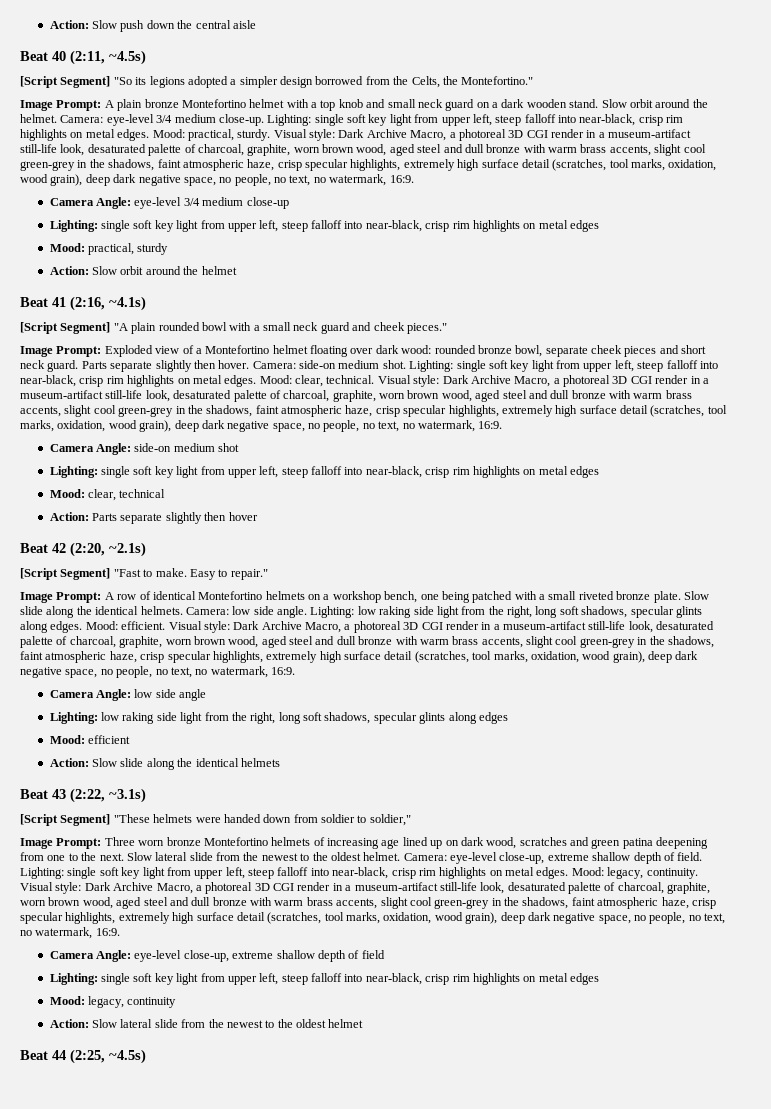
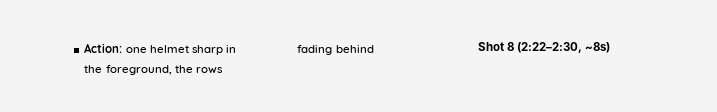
- Action: Slow push down the central aisle
- Beat 40 (2:11, ~4.5s)
- [Script Segment] "So its legions adopted a simpler design borrowed from the Celts, the Montefortino."
- Image Prompt: A plain bronze Montefortino helmet with a top knob and small neck guard on a dark wooden stand. Slow orbit around the helmet. Camera: eye-level 3/4 medium close-up. Lighting: single soft key light from upper left, steep falloff into near-black, crisp rim highlights on metal edges. Mood: practical, sturdy. Visual style: Dark Archive Macro, a photoreal 3D CGI render in a museum-artifact still-life look, desaturated palette of charcoal, graphite, worn brown wood, aged steel and dull bronze with warm brass accents, slight cool green-grey in the shadows, faint atmospheric haze, crisp specular highlights, extremely high surface detail (scratches, tool marks, oxidation, wood grain), deep dark negative space, no people, no text, no watermark, 16:9.
- Camera Angle: eye-level 3/4 medium close-up
- Lighting: single soft key light from upper left, steep falloff into near-black, crisp rim highlights on metal edges
- Mood: practical, sturdy
- Action: Slow orbit around the helmet
- Beat 41 (2:16, ~4.1s)
- [Script Segment] "A plain rounded bowl with a small neck guard and cheek pieces."
- Image Prompt: Exploded view of a Montefortino helmet floating over dark wood: rounded bronze bowl, separate cheek pieces and short neck guard. Parts separate slightly then hover. Camera: side-on medium shot. Lighting: single soft key light from upper left, steep falloff into near-black, crisp rim highlights on metal edges. Mood: clear, technical. Visual style: Dark Archive Macro, a photoreal 3D CGI render in a museum-artifact still-life look, desaturated palette of charcoal, graphite, worn brown wood, aged steel and dull bronze with warm brass accents, slight cool green-grey in the shadows, faint atmospheric haze, crisp specular highlights, extremely high surface detail (scratches, tool marks, oxidation, wood grain), deep dark negative space, no people, no text, no watermark, 16:9.
- Camera Angle: side-on medium shot
- Lighting: single soft key light from upper left, steep falloff into near-black, crisp rim highlights on metal edges
- Mood: clear, technical
- Action: Parts separate slightly then hover
- Beat 42 (2:20, ~2.1s)
- [Script Segment] "Fast to make. Easy to repair."
- Image Prompt: A row of identical Montefortino helmets on a workshop bench, one being patched with a small riveted bronze plate. Slow slide along the identical helmets. Camera: low side angle. Lighting: low raking side light from the right, long soft shadows, specular glints along edges. Mood: efficient. Visual style: Dark Archive Macro, a photoreal 3D CGI render in a museum-artifact still-life look, desaturated palette of charcoal, graphite, worn brown wood, aged steel and dull bronze with warm brass accents, slight cool green-grey in the shadows, faint atmospheric haze, crisp specular highlights, extremely high surface detail (scratches, tool marks, oxidation, wood grain), deep dark negative space, no people, no text, no watermark, 16:9.
- Camera Angle: low side angle
- Lighting: low raking side light from the right, long soft shadows, specular glints along edges
- Mood: efficient
- Action: Slow slide along the identical helmets
- Beat 43 (2:22, ~3.1s)
- [Script Segment] "These helmets were handed down from soldier to soldier,"
- Image Prompt: Three worn bronze Montefortino helmets of increasing age lined up on dark wood, scratches and green patina deepening from one to the next. Slow lateral slide from the newest to the oldest helmet. Camera: eye-level close-up, extreme shallow depth of field. Lighting: single soft key light from upper left, steep falloff into near-black, crisp rim highlights on metal edges. Mood: legacy, continuity. Visual style: Dark Archive Macro, a photoreal 3D CGI render in a museum-artifact still-life look, desaturated palette of charcoal, graphite, worn brown wood, aged steel and dull bronze with warm brass accents, slight cool green-grey in the shadows, faint atmospheric haze, crisp specular highlights, extremely high surface detail (scratches, tool marks, oxidation, wood grain), deep dark negative space, no people, no text, no watermark, 16:9.
- Camera Angle: eye-level close-up, extreme shallow depth of field
- Lighting: single soft key light from upper left, steep falloff into near-black, crisp rim highlights on metal edges
- Mood: legacy, continuity
- Action: Slow lateral slide from the newest to the oldest helmet
- Beat 44 (2:25, ~4.5s)
+ Action: one helmet sharp in the foreground, the rows fading behind
+ Shot 8 (2:22–2:30, ~8s)

